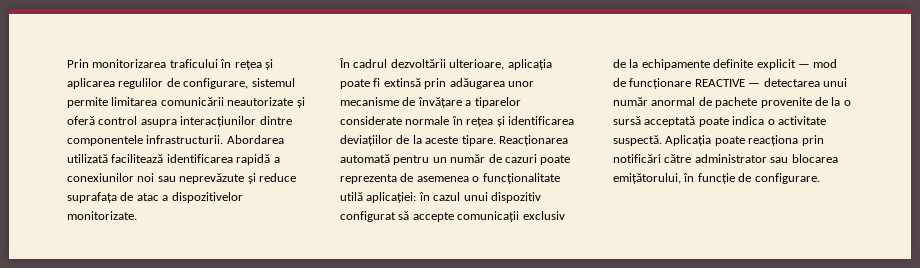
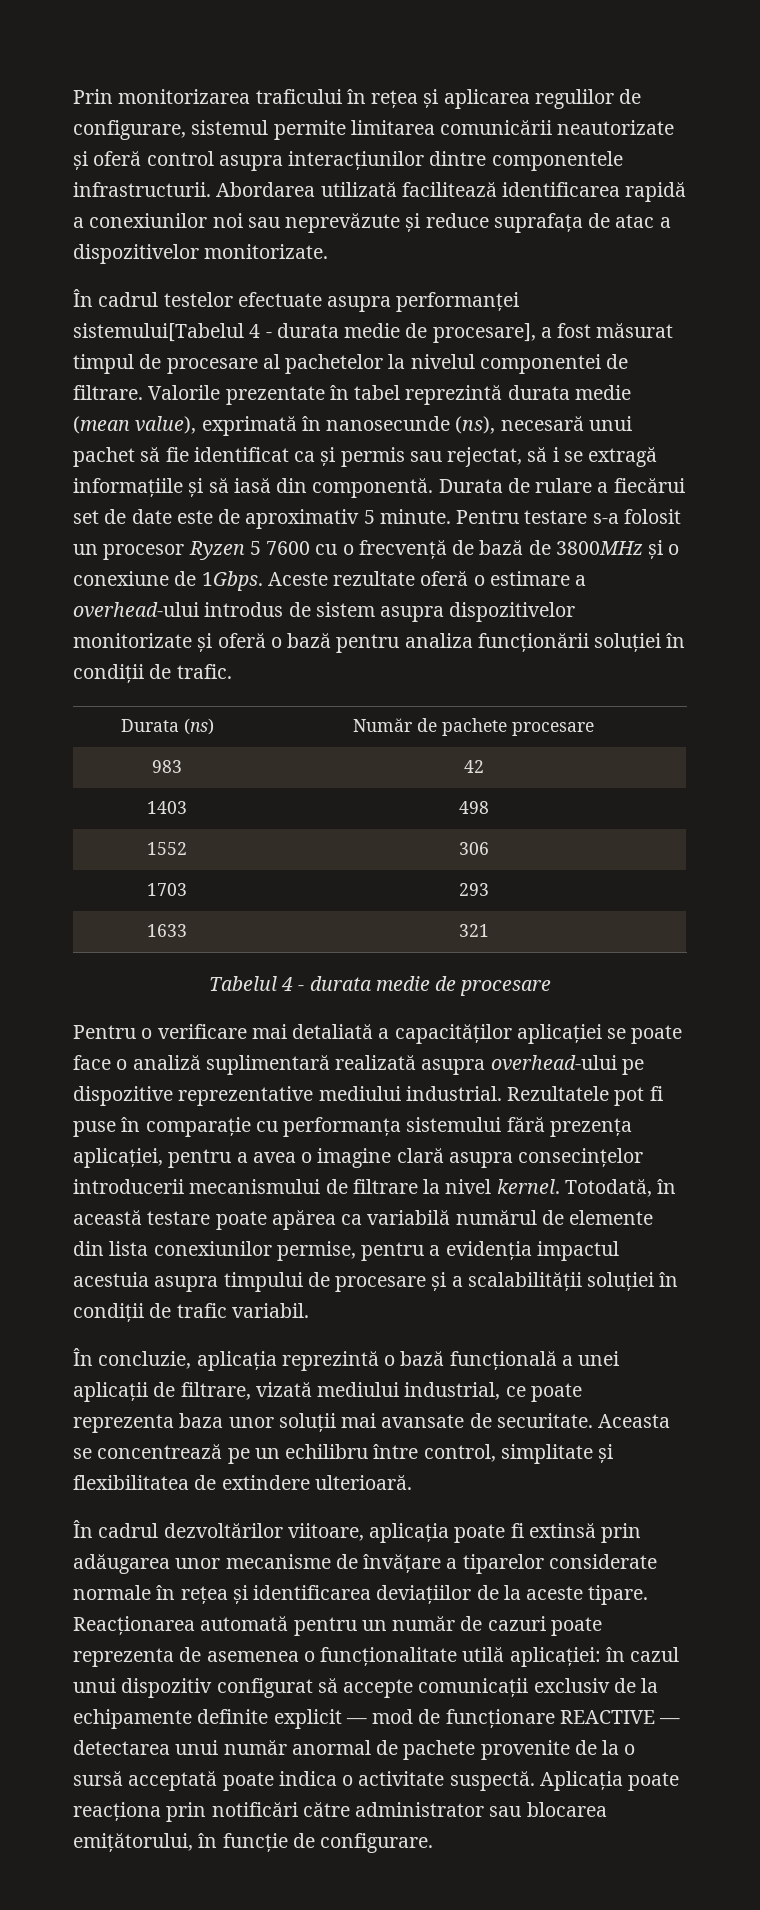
- În cadrul dezvoltării ulterioare, aplicația poate fi extinsă prin adăugarea unor mecanisme de învățare a tiparelor considerate normale în rețea și identificarea deviațiilor de la aceste tipare.
+ În cadrul testelor efectuate asupra performanței sistemului[Tabelul 4 - durata medie de procesare], a fost măsurat timpul de procesare al pachetelor la nivelul componentei de filtrare. Valorile prezentate în tabel reprezintă durata medie (mean value), exprimată în nanosecunde (ns), necesară unui pachet să fie identificat ca și permis sau rejectat, să i se extragă informațiile și să iasă din componentă. Durata de rulare a fiecărui set de date este de aproximativ 5 minute. Pentru testare s-a folosit un procesor Ryzen 5 7600 cu o frecvență de bază de 3800MHz și o conexiune de 1Gbps. Aceste rezultate oferă o estimare a overhead-ului introdus de sistem asupra dispozitivelor monitorizate și oferă o bază pentru analiza funcționării soluției în condiții de trafic.
+ Durata (ns) | Număr de pachete procesare
+ 983 | 42
+ 1403 | 498
+ 1552 | 306
+ 1703 | 293
+ 1633 | 321
+ Tabelul 4 - durata medie de procesare
+ Pentru o verificare mai detaliată a capacităților aplicației se poate face o analiză suplimentară realizată asupra overhead-ului pe dispozitive reprezentative mediului industrial. Rezultatele pot fi puse în comparație cu performanța sistemului fără prezența aplicației, pentru a avea o imagine clară asupra consecințelor introducerii mecanismului de filtrare la nivel kernel. Totodată, în această testare poate apărea ca variabilă numărul de elemente din lista conexiunilor permise, pentru a evidenția impactul acestuia asupra timpului de procesare și a scalabilității soluției în condiții de trafic variabil.
+ În concluzie, aplicația reprezintă o bază funcțională a unei aplicații de filtrare, vizată mediului industrial, ce poate reprezenta baza unor soluții mai avansate de securitate. Aceasta se concentrează pe un echilibru între control, simplitate și flexibilitatea de extindere ulterioară.
+ În cadrul dezvoltărilor viitoare, aplicația poate fi extinsă prin adăugarea unor mecanisme de învățare a tiparelor considerate normale în rețea și identificarea deviațiilor de la aceste tipare.

